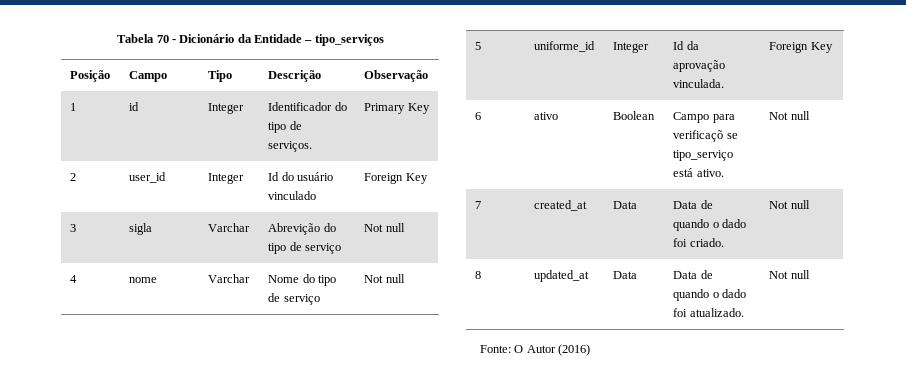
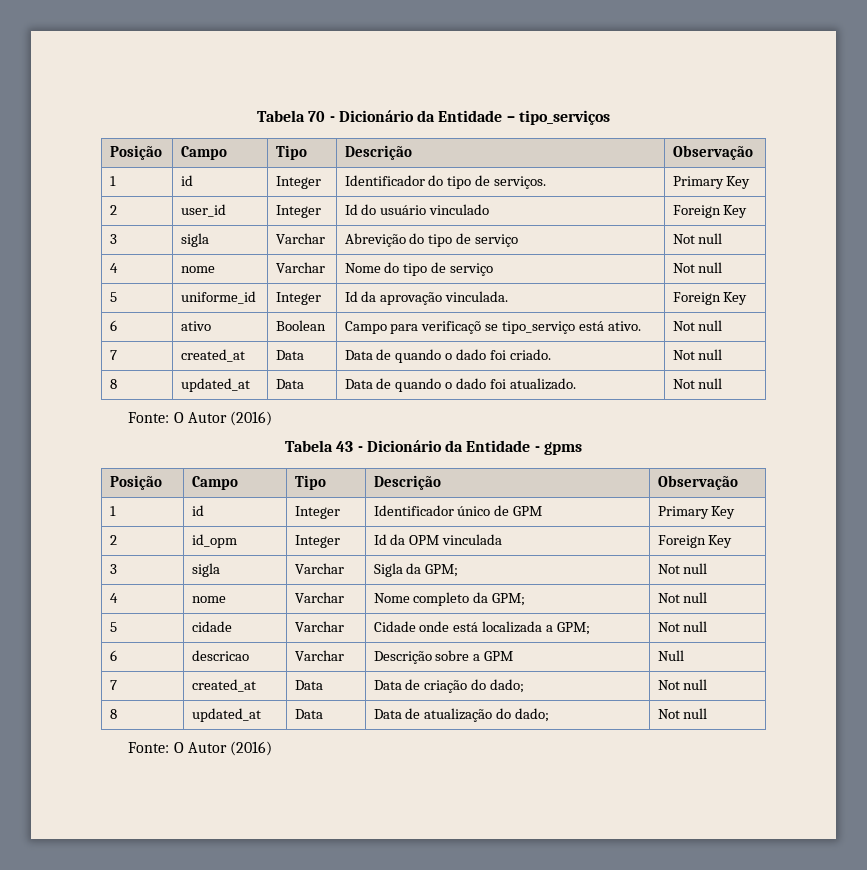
+ Tabela 43 - Dicionário da Entidade - gpms
+ Posição | Campo | Tipo | Descrição | Observação
+ 1 | id | Integer | Identificador único de GPM | Primary Key
+ 2 | id_opm | Integer | Id da OPM vinculada | Foreign Key
+ 3 | sigla | Varchar | Sigla da GPM; | Not null
+ 4 | nome | Varchar | Nome completo da GPM; | Not null
+ 5 | cidade | Varchar | Cidade onde está localizada a GPM; | Not null
+ 6 | descricao | Varchar | Descrição sobre a GPM | Null
+ 7 | created_at | Data | Data de criação do dado; | Not null
+ 8 | updated_at | Data | Data de atualização do dado; | Not null
+ Fonte: O Autor (2016)

